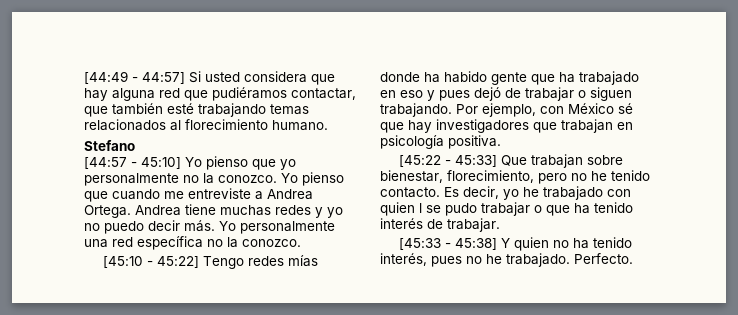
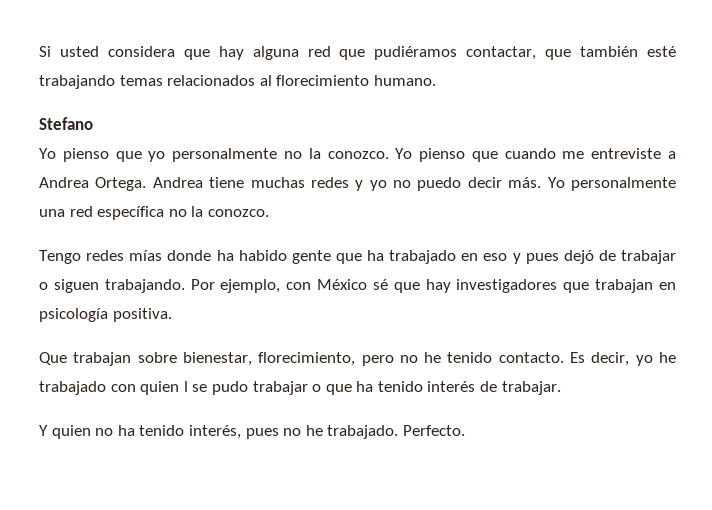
- [44:49 - 44:57] Si usted considera que hay alguna red que pudiéramos contactar, que también esté trabajando temas relacionados al florecimiento humano.
+ Si usted considera que hay alguna red que pudiéramos contactar, que también esté trabajando temas relacionados al florecimiento humano.
- [44:57 - 45:10] Yo pienso que yo personalmente no la conozco.
+ Yo pienso que yo personalmente no la conozco.
- [45:10 - 45:22] Tengo redes mías donde ha habido gente que ha trabajado en eso y pues dejó de trabajar o siguen trabajando.
+ Tengo redes mías donde ha habido gente que ha trabajado en eso y pues dejó de trabajar o siguen trabajando.
- [45:22 - 45:33] Que trabajan sobre bienestar, florecimiento, pero no he tenido contacto.
+ Que trabajan sobre bienestar, florecimiento, pero no he tenido contacto.
- [45:33 - 45:38] Y quien no ha tenido interés, pues no he trabajado.
+ Y quien no ha tenido interés, pues no he trabajado.

